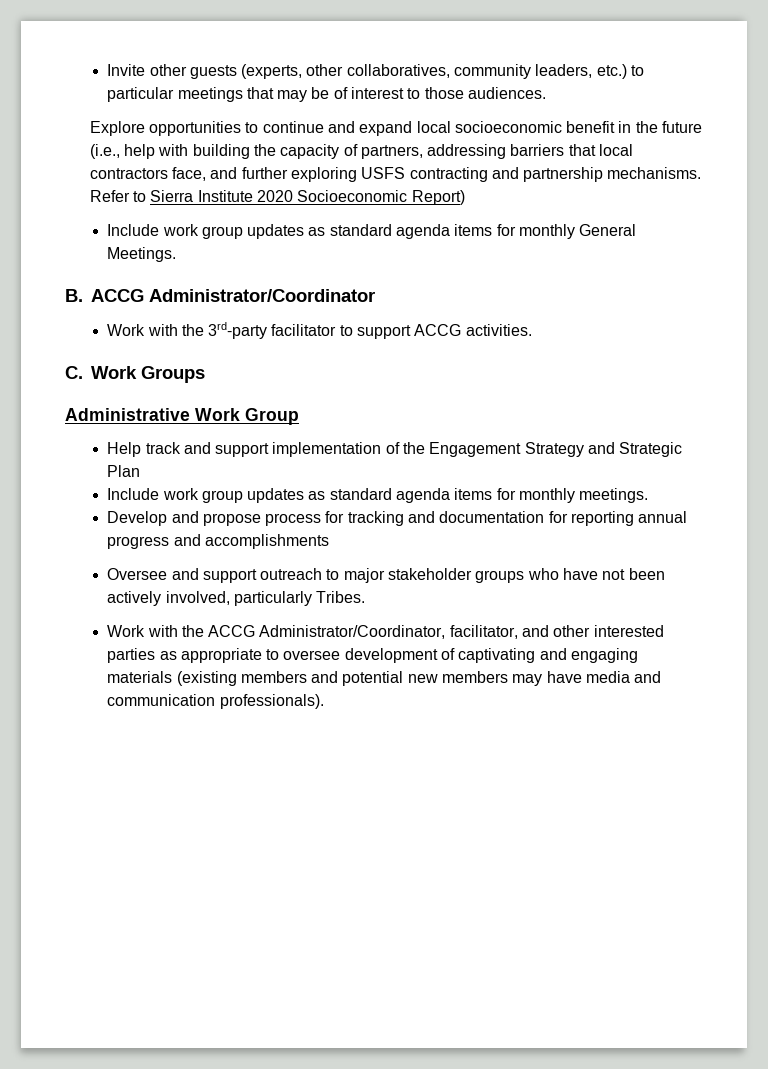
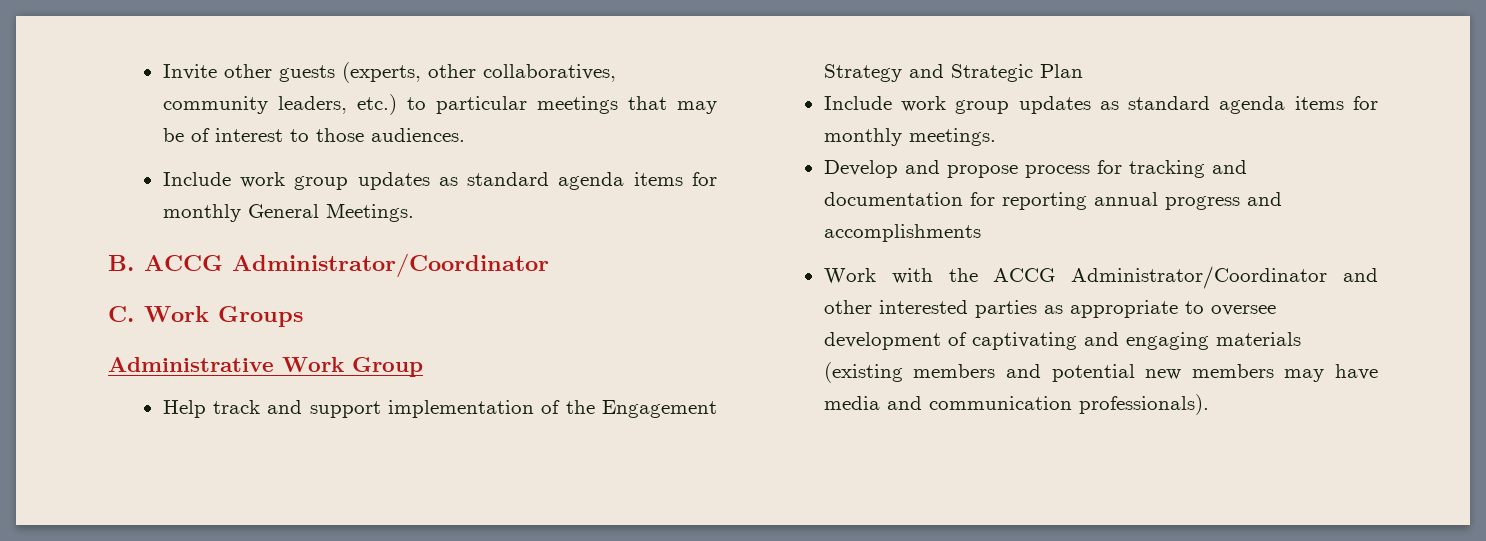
- Explore opportunities to continue and expand local socioeconomic benefit in the future (i.e., help with building the capacity of partners, addressing barriers that local contractors face, and further exploring USFS contracting and partnership mechanisms. Refer to Sierra Institute 2020 Socioeconomic Report)
- Work with the 3rd-party facilitator to support ACCG activities.
- Oversee and support outreach to major stakeholder groups who have not been actively involved, particularly Tribes.
- Work with the ACCG Administrator/Coordinator, facilitator, and other interested parties as appropriate to oversee development of captivating and engaging materials (existing members and potential new members may have media and communication professionals).
+ Work with the ACCG Administrator/Coordinator and other interested parties as appropriate to oversee development of captivating and engaging materials (existing members and potential new members may have media and communication professionals).

